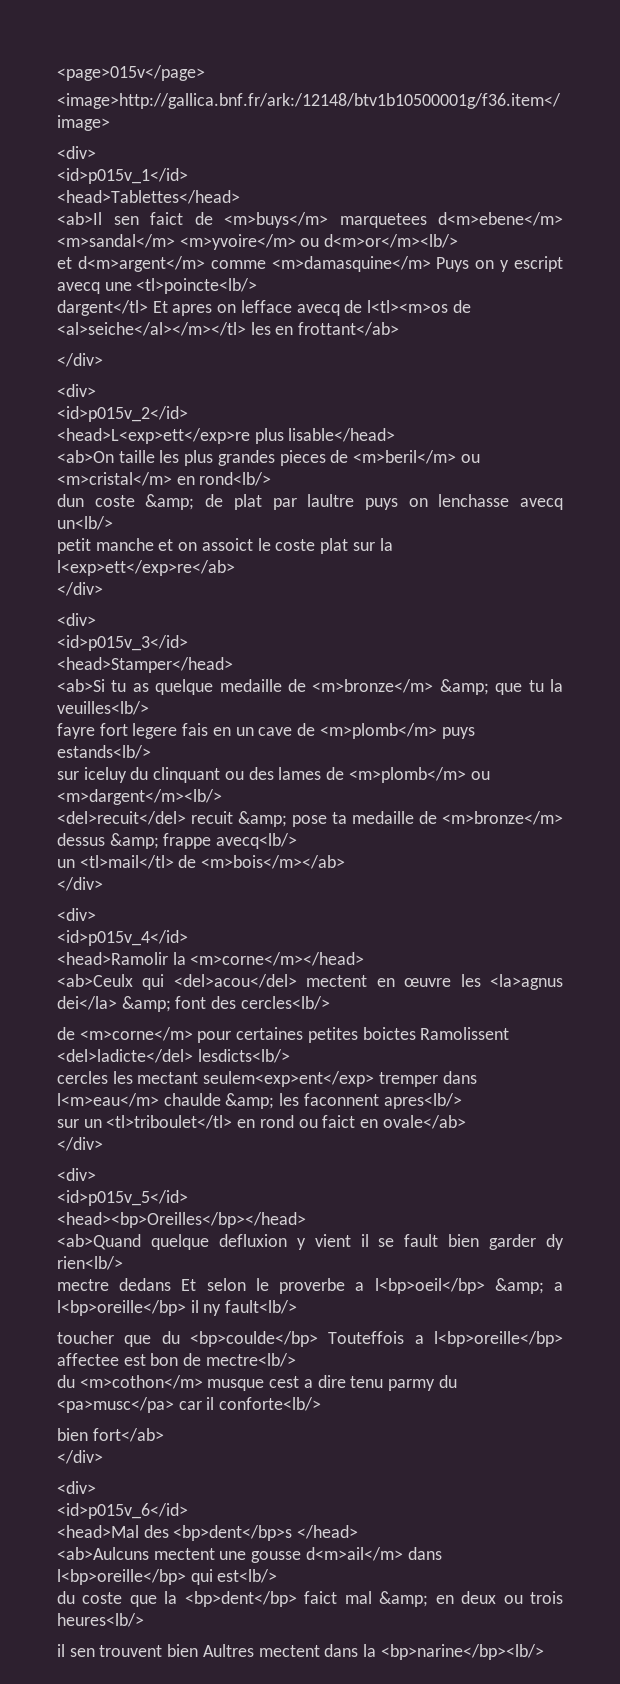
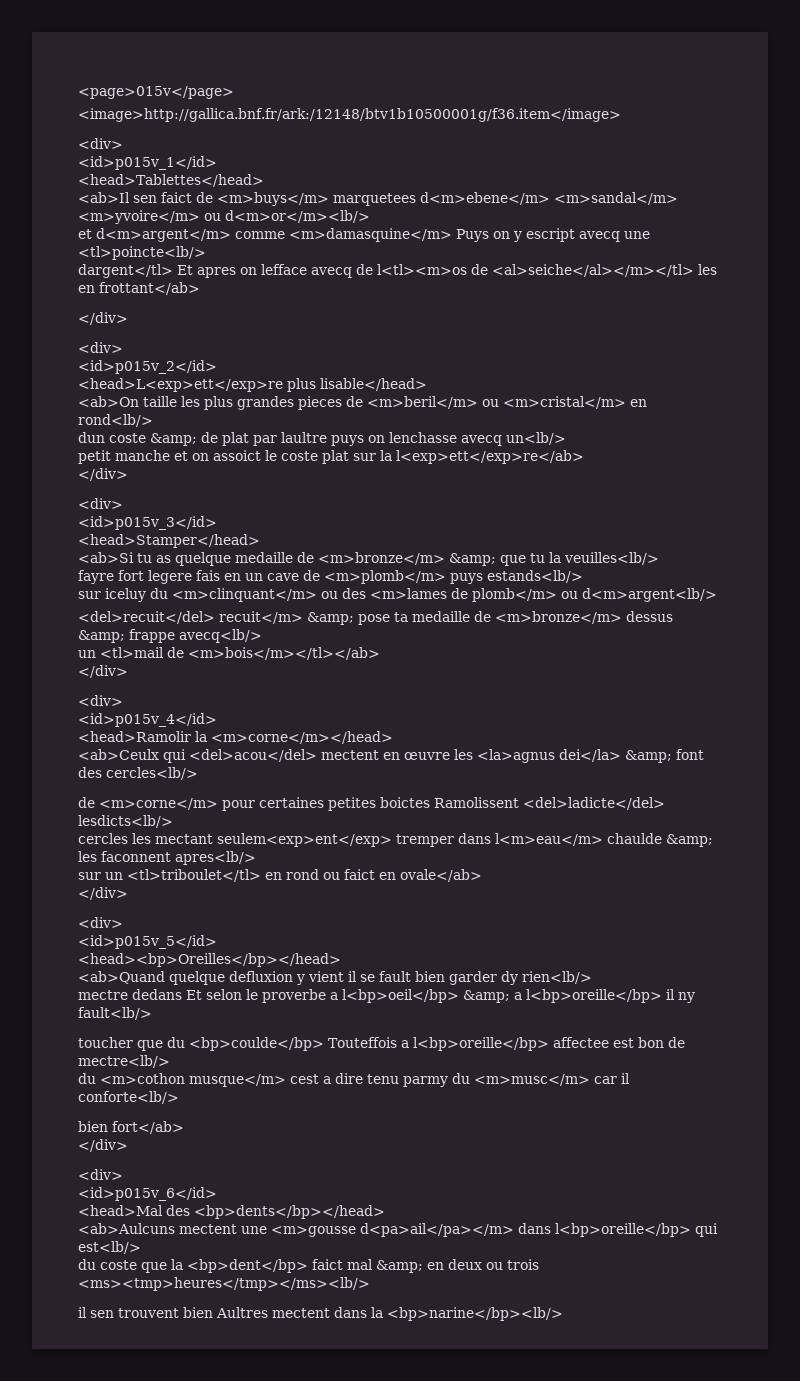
- sur iceluy du clinquant ou des lames de <m>plomb</m> ou <m>dargent</m><lb/>
+ sur iceluy du <m>clinquant</m> ou des <m>lames de plomb</m> ou d<m>argent<lb/>
- <del>recuit</del> recuit &amp; pose ta medaille de <m>bronze</m> dessus &amp; frappe avecq<lb/>
+ <del>recuit</del> recuit</m> &amp; pose ta medaille de <m>bronze</m> dessus &amp; frappe avecq<lb/>
- un <tl>mail</tl> de <m>bois</m></ab>
+ un <tl>mail de <m>bois</m></tl></ab>
- du <m>cothon</m> musque cest a dire tenu parmy du <pa>musc</pa> car il conforte<lb/>
+ du <m>cothon musque</m> cest a dire tenu parmy du <m>musc</m> car il conforte<lb/>
- <head>Mal des <bp>dent</bp>s </head>
+ <head>Mal des <bp>dents</bp></head>
- <ab>Aulcuns mectent une gousse d<m>ail</m> dans l<bp>oreille</bp> qui est<lb/>
+ <ab>Aulcuns mectent une <m>gousse d<pa>ail</pa></m> dans l<bp>oreille</bp> qui est<lb/>
- du coste que la <bp>dent</bp> faict mal &amp; en deux ou trois heures<lb/>
+ du coste que la <bp>dent</bp> faict mal &amp; en deux ou trois <ms><tmp>heures</tmp></ms><lb/>

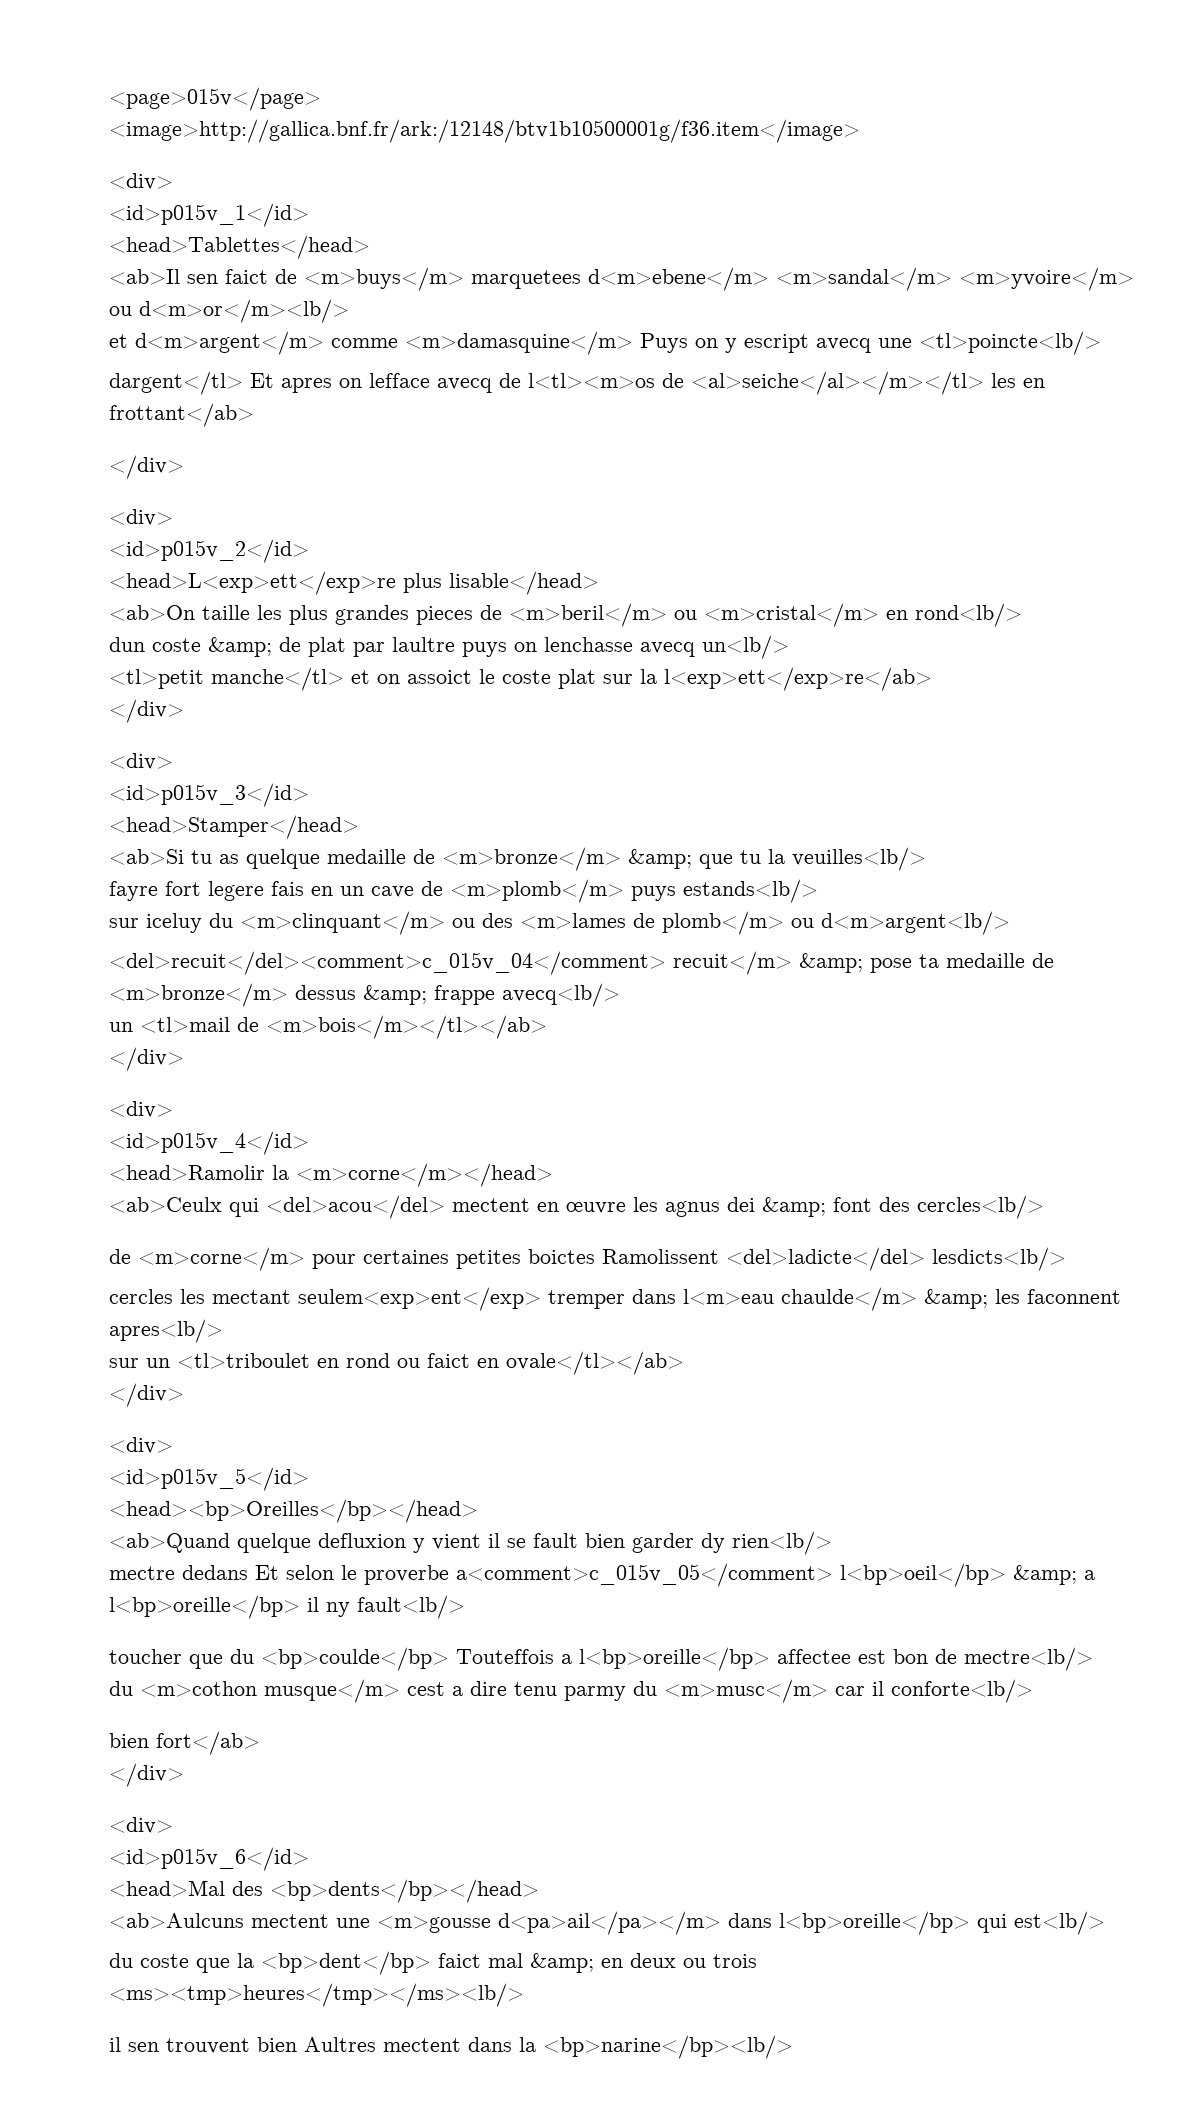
- petit manche et on assoict le coste plat sur la l<exp>ett</exp>re</ab>
+ <tl>petit manche</tl> et on assoict le coste plat sur la l<exp>ett</exp>re</ab>
- <del>recuit</del> recuit</m> &amp; pose ta medaille de <m>bronze</m> dessus &amp; frappe avecq<lb/>
+ <del>recuit</del><comment>c_015v_04</comment> recuit</m> &amp; pose ta medaille de <m>bronze</m> dessus &amp; frappe avecq<lb/>
- <ab>Ceulx qui <del>acou</del> mectent en œuvre les <la>agnus dei</la> &amp; font des cercles<lb/>
+ <ab>Ceulx qui <del>acou</del> mectent en œuvre les agnus dei &amp; font des cercles<lb/>
- cercles les mectant seulem<exp>ent</exp> tremper dans l<m>eau</m> chaulde &amp; les faconnent apres<lb/>
+ cercles les mectant seulem<exp>ent</exp> tremper dans l<m>eau chaulde</m> &amp; les faconnent apres<lb/>
- sur un <tl>triboulet</tl> en rond ou faict en ovale</ab>
+ sur un <tl>triboulet en rond ou faict en ovale</tl></ab>
- mectre dedans Et selon le proverbe a l<bp>oeil</bp> &amp; a l<bp>oreille</bp> il ny fault<lb/>
+ mectre dedans Et selon le proverbe a<comment>c_015v_05</comment> l<bp>oeil</bp> &amp; a l<bp>oreille</bp> il ny fault<lb/>

